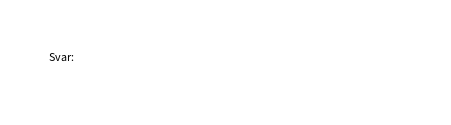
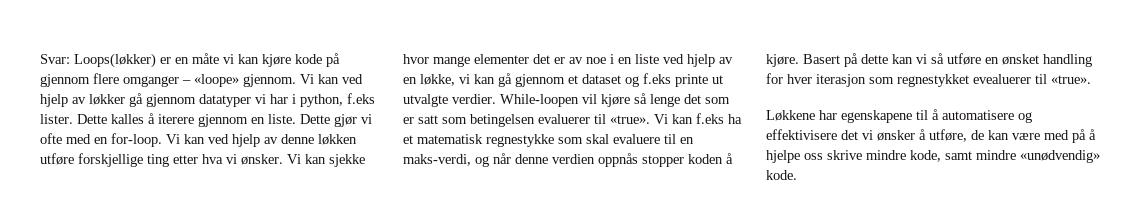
- Svar:
+ Svar: Loops(løkker) er en måte vi kan kjøre kode på gjennom flere omganger – «loope» gjennom. Vi kan ved hjelp av løkker gå gjennom datatyper vi har i python, f.eks lister. Dette kalles å iterere gjennom en liste. Dette gjør vi ofte med en for-loop. Vi kan ved hjelp av denne løkken utføre forskjellige ting etter hva vi ønsker. Vi kan sjekke hvor mange elementer det er av noe i en liste ved hjelp av en løkke, vi kan gå gjennom et dataset og f.eks printe ut utvalgte verdier. While-loopen vil kjøre så lenge det som er satt som betingelsen evaluerer til «true». Vi kan f.eks ha et matematisk regnestykke som skal evaluere til en maks-verdi, og når denne verdien oppnås stopper koden å kjøre. Basert på dette kan vi så utføre en ønsket handling for hver iterasjon som regnestykket evealuerer til «true».
+ Løkkene har egenskapene til å automatisere og effektivisere det vi ønsker å utføre, de kan være med på å hjelpe oss skrive mindre kode, samt mindre «unødvendig» kode.

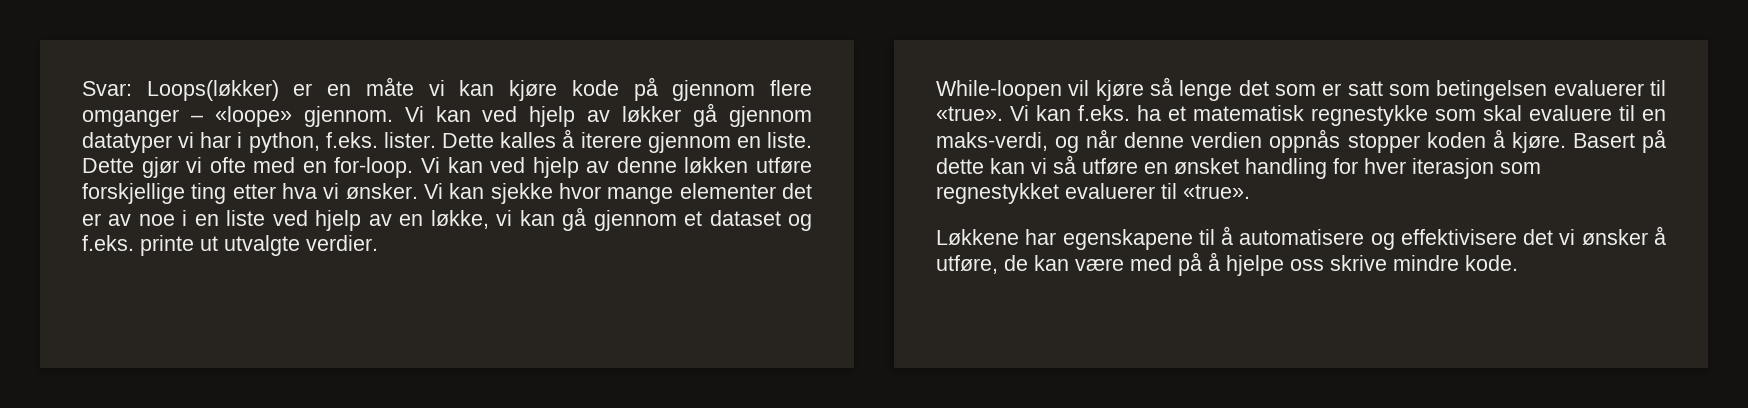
- Vi kan ved hjelp av løkker gå gjennom datatyper vi har i python, f.eks lister.
+ Vi kan ved hjelp av løkker gå gjennom datatyper vi har i python, f.eks. lister.
- Vi kan sjekke hvor mange elementer det er av noe i en liste ved hjelp av en løkke, vi kan gå gjennom et dataset og f.eks printe ut utvalgte verdier. While-loopen vil kjøre så lenge det som er satt som betingelsen evaluerer til «true».
+ Vi kan sjekke hvor mange elementer det er av noe i en liste ved hjelp av en løkke, vi kan gå gjennom et dataset og f.eks. printe ut utvalgte verdier.
+ While-loopen vil kjøre så lenge det som er satt som betingelsen evaluerer til «true».
- Vi kan f.eks ha et matematisk regnestykke som skal evaluere til en maks-verdi, og når denne verdien oppnås stopper koden å kjøre.
+ Vi kan f.eks. ha et matematisk regnestykke som skal evaluere til en maks-verdi, og når denne verdien oppnås stopper koden å kjøre.
- Basert på dette kan vi så utføre en ønsket handling for hver iterasjon som regnestykket evealuerer til «true».
+ Basert på dette kan vi så utføre en ønsket handling for hver iterasjon som regnestykket evaluerer til «true».
- Løkkene har egenskapene til å automatisere og effektivisere det vi ønsker å utføre, de kan være med på å hjelpe oss skrive mindre kode, samt mindre «unødvendig» kode.
+ Løkkene har egenskapene til å automatisere og effektivisere det vi ønsker å utføre, de kan være med på å hjelpe oss skrive mindre kode.

